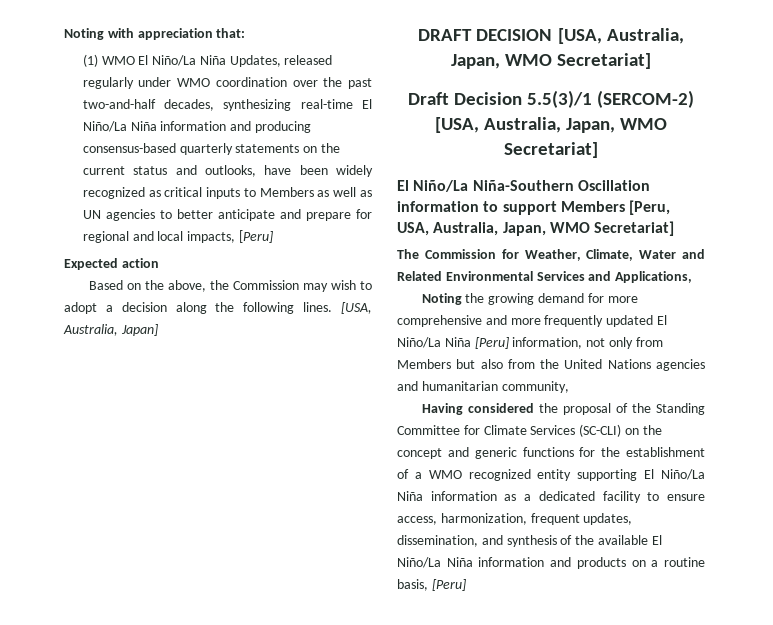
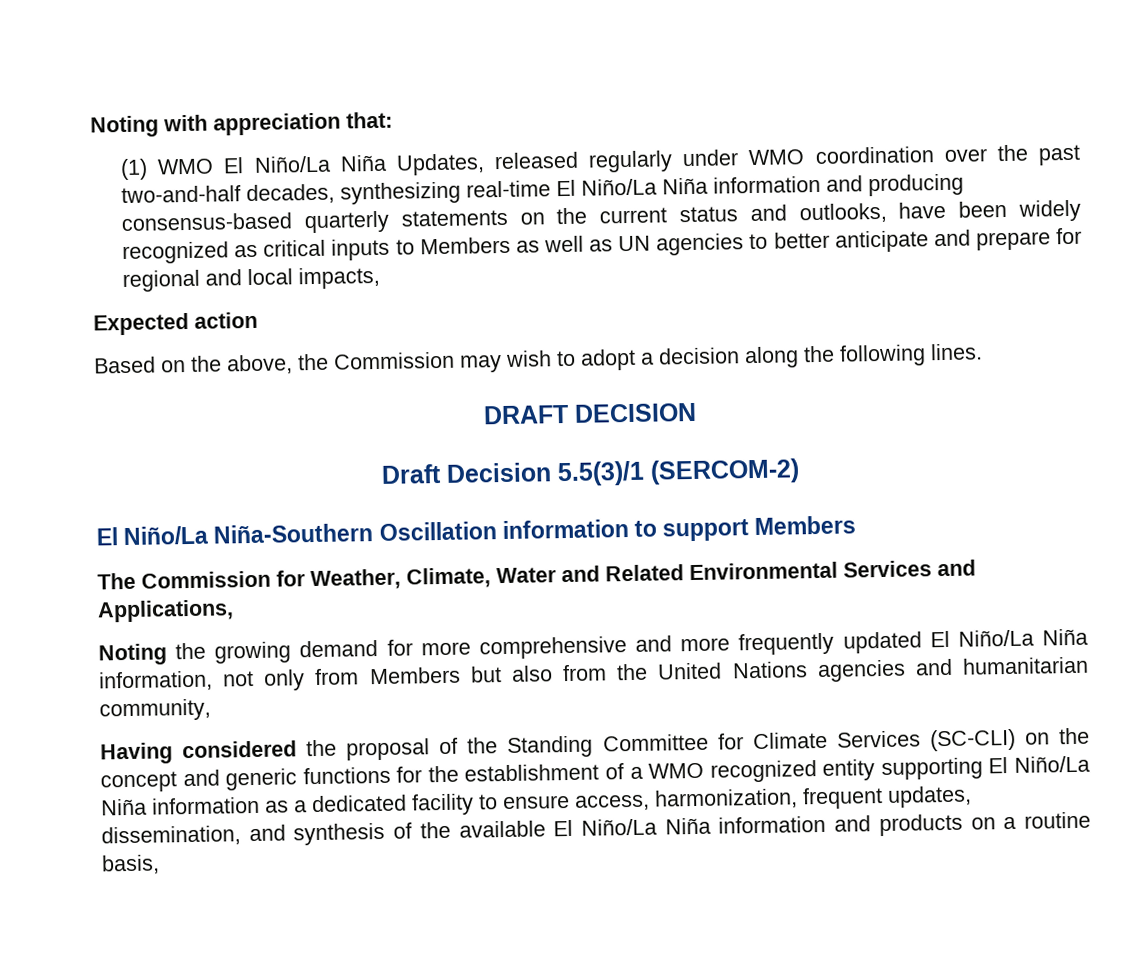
- (1) WMO El Niño/La Niña Updates, released regularly under WMO coordination over the past two-and-half decades, synthesizing real-time El Niño/La Niña information and producing consensus-based quarterly statements on the current status and outlooks, have been widely recognized as critical inputs to Members as well as UN agencies to better anticipate and prepare for regional and local impacts, [Peru]
+ (1) WMO El Niño/La Niña Updates, released regularly under WMO coordination over the past two-and-half decades, synthesizing real-time El Niño/La Niña information and producing consensus-based quarterly statements on the current status and outlooks, have been widely recognized as critical inputs to Members as well as UN agencies to better anticipate and prepare for regional and local impacts,
- [USA, Australia, Japan]
- DRAFT DECISION [USA, Australia, Japan, WMO Secretariat]
+ DRAFT DECISION
- Draft Decision 5.5(3)/1 (SERCOM-2) [USA, Australia, Japan, WMO Secretariat]
+ Draft Decision 5.5(3)/1 (SERCOM-2)
- El Niño/La Niña-Southern Oscillation information to support Members [Peru, USA, Australia, Japan, WMO Secretariat]
+ El Niño/La Niña-Southern Oscillation information to support Members
- Noting the growing demand for more comprehensive and more frequently updated El Niño/La Niña [Peru] information, not only from Members but also from the United Nations agencies and humanitarian community,
+ Noting the growing demand for more comprehensive and more frequently updated El Niño/La Niña information, not only from Members but also from the United Nations agencies and humanitarian community,
- Having considered the proposal of the Standing Committee for Climate Services (SC-CLI) on the concept and generic functions for the establishment of a WMO recognized entity supporting El Niño/La Niña information as a dedicated facility to ensure access, harmonization, frequent updates, dissemination, and synthesis of the available El Niño/La Niña information and products on a routine basis, [Peru]
+ Having considered the proposal of the Standing Committee for Climate Services (SC-CLI) on the concept and generic functions for the establishment of a WMO recognized entity supporting El Niño/La Niña information as a dedicated facility to ensure access, harmonization, frequent updates, dissemination, and synthesis of the available El Niño/La Niña information and products on a routine basis,

